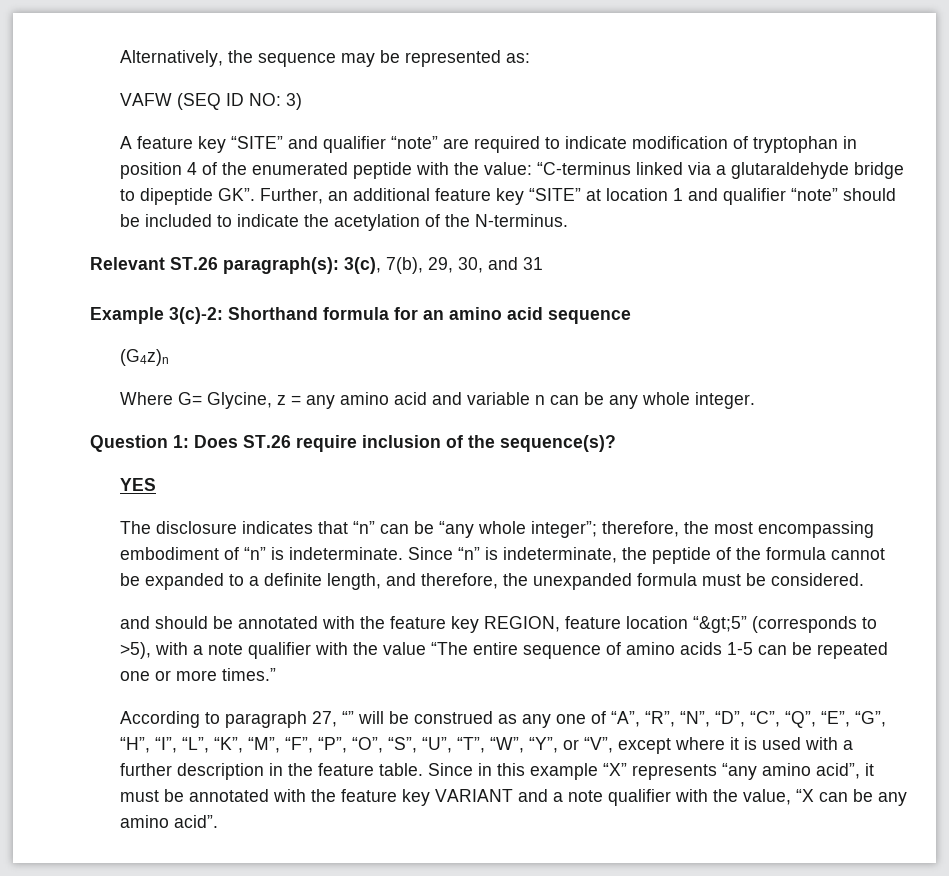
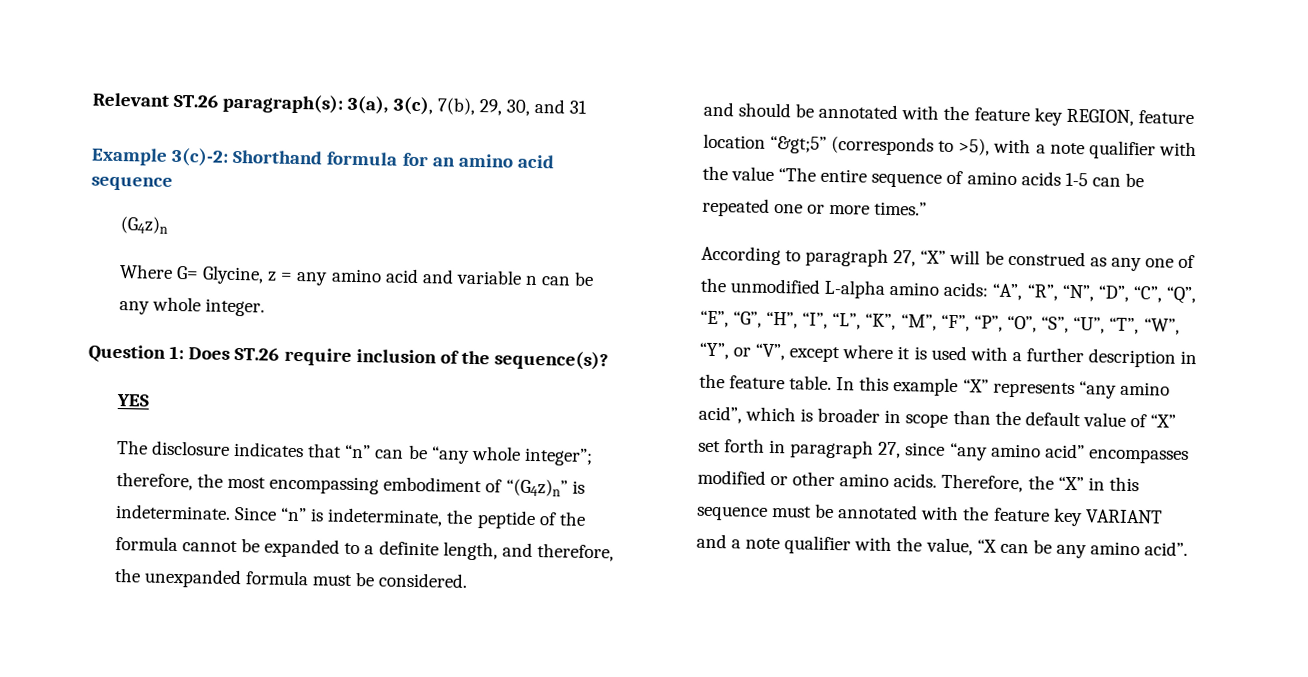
- Alternatively, the sequence may be represented as:
- VAFW (SEQ ID NO: 3)
- A feature key “SITE” and qualifier “note” are required to indicate modification of tryptophan in position 4 of the enumerated peptide with the value: “C-terminus linked via a glutaraldehyde bridge to dipeptide GK”. Further, an additional feature key “SITE” at location 1 and qualifier “note” should be included to indicate the acetylation of the N-terminus.
- Relevant ST.26 paragraph(s): 3(c), 7(b), 29, 30, and 31
+ Relevant ST.26 paragraph(s): 3(a), 3(c), 7(b), 29, 30, and 31
- The disclosure indicates that “n” can be “any whole integer”; therefore, the most encompassing embodiment of “n” is indeterminate.
+ The disclosure indicates that “n” can be “any whole integer”; therefore, the most encompassing embodiment of “(G4z)n” is indeterminate.
- According to paragraph 27, “” will be construed as any one of “A”, “R”, “N”, “D”, “C”, “Q”, “E”, “G”, “H”, “I”, “L”, “K”, “M”, “F”, “P”, “O”, “S”, “U”, “T”, “W”, “Y”, or “V”, except where it is used with a further description in the feature table.
+ According to paragraph 27, “X” will be construed as any one of the unmodified L-alpha amino acids: “A”, “R”, “N”, “D”, “C”, “Q”, “E”, “G”, “H”, “I”, “L”, “K”, “M”, “F”, “P”, “O”, “S”, “U”, “T”, “W”, “Y”, or “V”, except where it is used with a further description in the feature table.
- Since in this example “X” represents “any amino acid”, it must be annotated with the feature key VARIANT and a note qualifier with the value, “X can be any amino acid”.
+ In this example “X” represents “any amino acid”, which is broader in scope than the default value of “X” set forth in paragraph 27, since “any amino acid” encompasses modified or other amino acids. Therefore, the “X” in this sequence must be annotated with the feature key VARIANT and a note qualifier with the value, “X can be any amino acid”.

